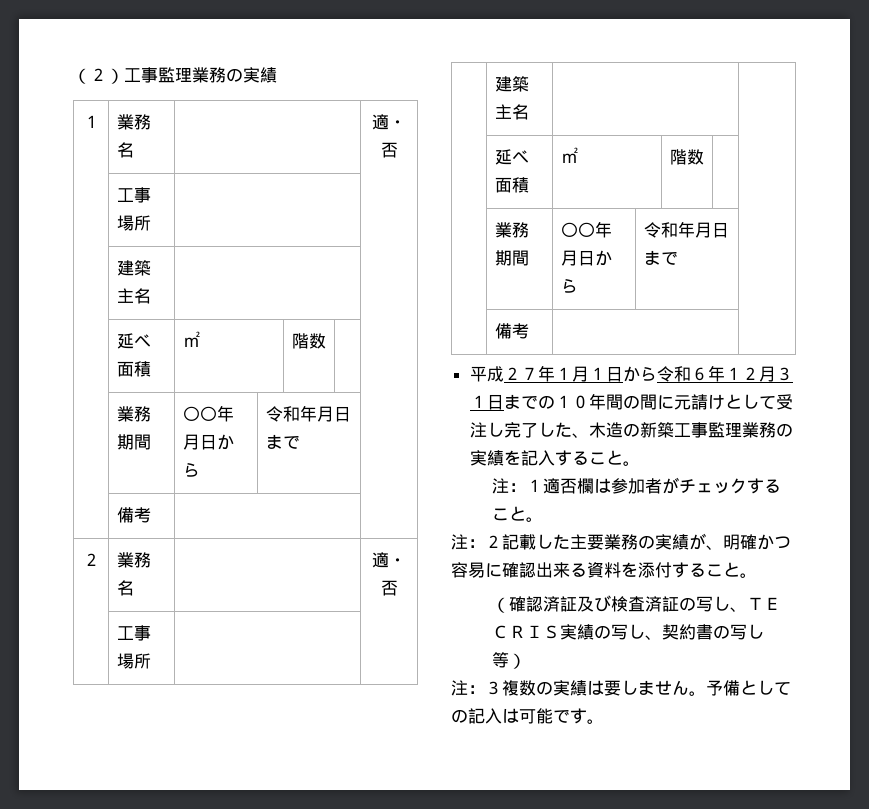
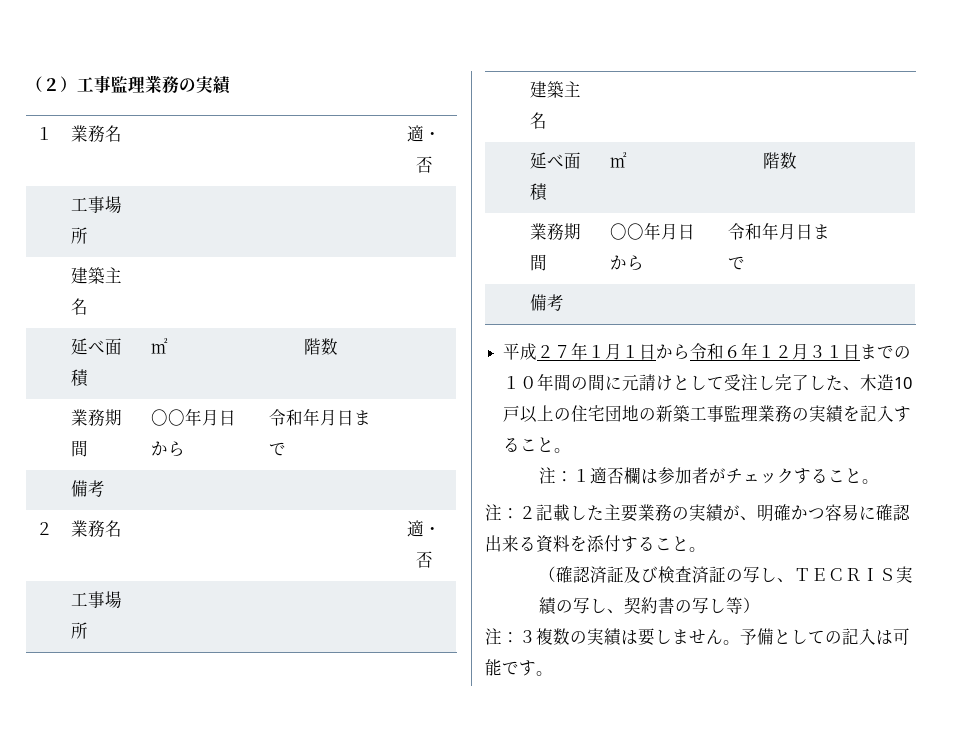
- 平成２７年１月１日から令和６年１２月３１日までの１０年間の間に元請けとして受注し完了した、木造の新築工事監理業務の実績を記入すること。
+ 平成２７年１月１日から令和６年１２月３１日までの１０年間の間に元請けとして受注し完了した、木造10戸以上の住宅団地の新築工事監理業務の実績を記入すること。

